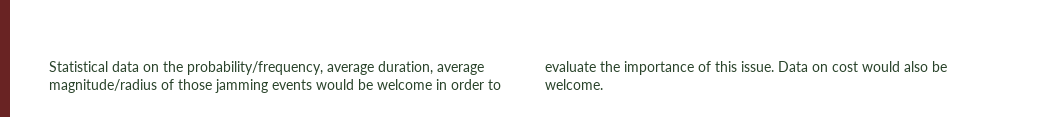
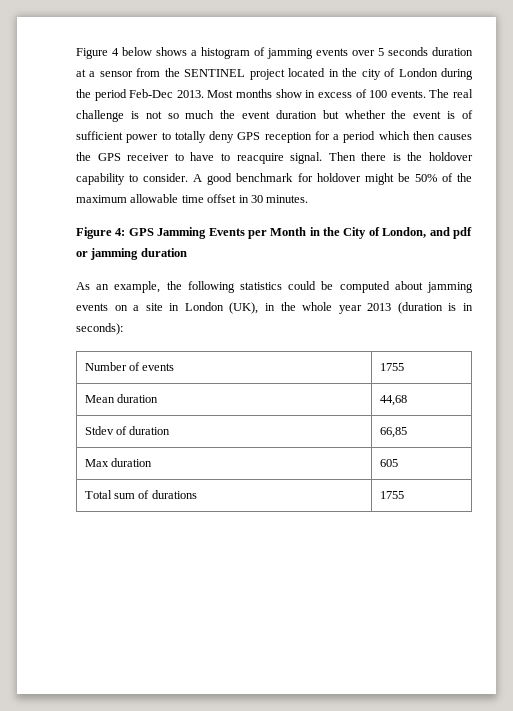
- Statistical data on the probability/frequency, average duration, average magnitude/radius of those jamming events would be welcome in order to evaluate the importance of this issue. Data on cost would also be welcome.
+ Figure 4 below shows a histogram of jamming events over 5 seconds duration at a sensor from the SENTINEL project located in the city of London during the period Feb-Dec 2013. Most months show in excess of 100 events. The real challenge is not so much the event duration but whether the event is of sufficient power to totally deny GPS reception for a period which then causes the GPS receiver to have to reacquire signal. Then there is the holdover capability to consider. A good benchmark for holdover might be 50% of the maximum allowable time offset in 30 minutes.
+ Figure 4: GPS Jamming Events per Month in the City of London, and pdf or jamming duration
+ As an example, the following statistics could be computed about jamming events on a site in London (UK), in the whole year 2013 (duration is in seconds):
+ Number of events | 1755
+ Mean duration | 44,68
+ Stdev of duration | 66,85
+ Max duration | 605
+ Total sum of durations | 1755

